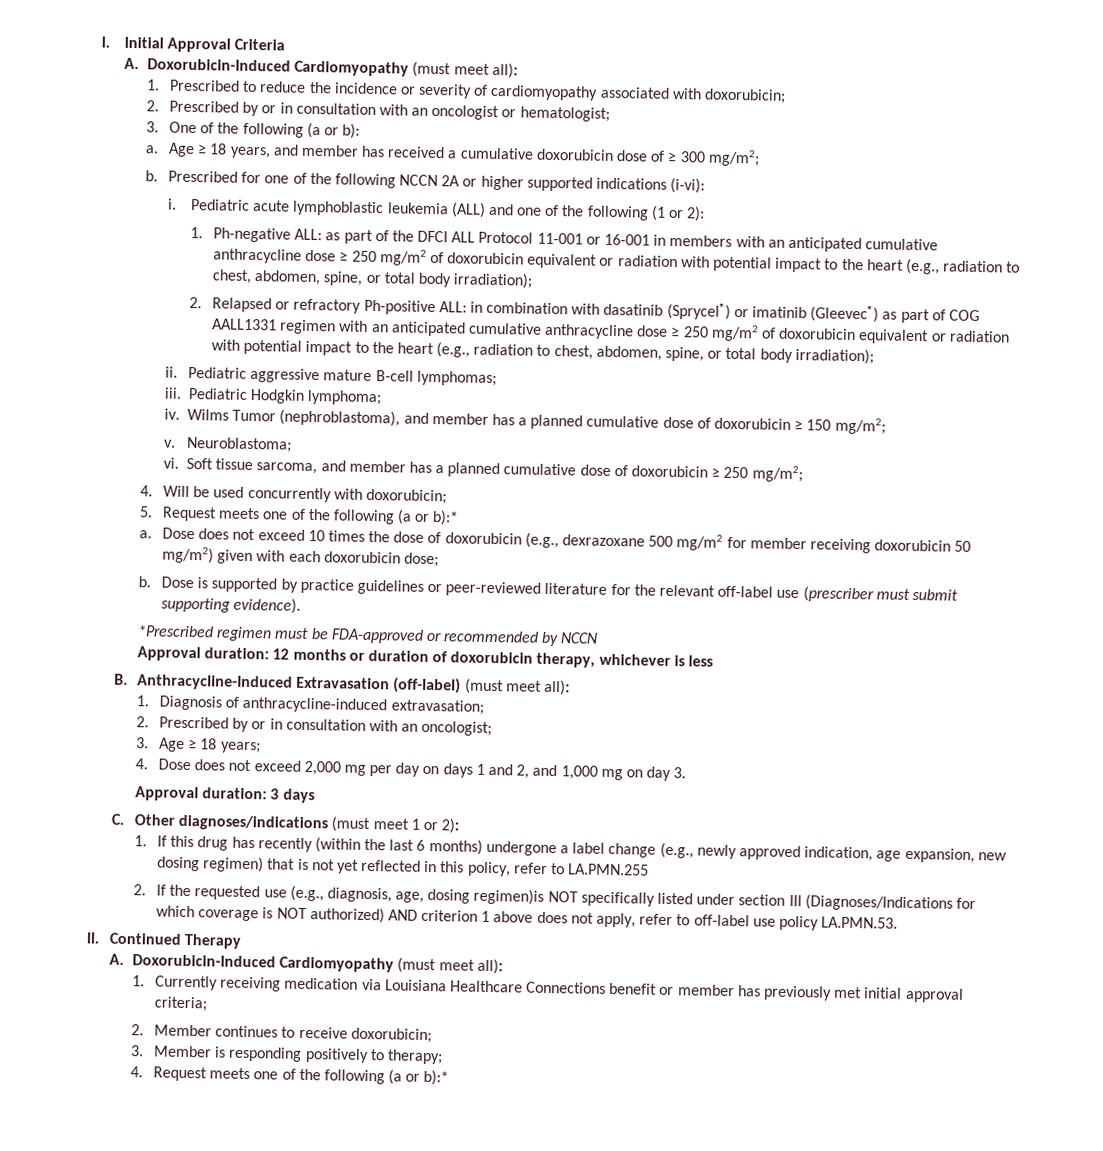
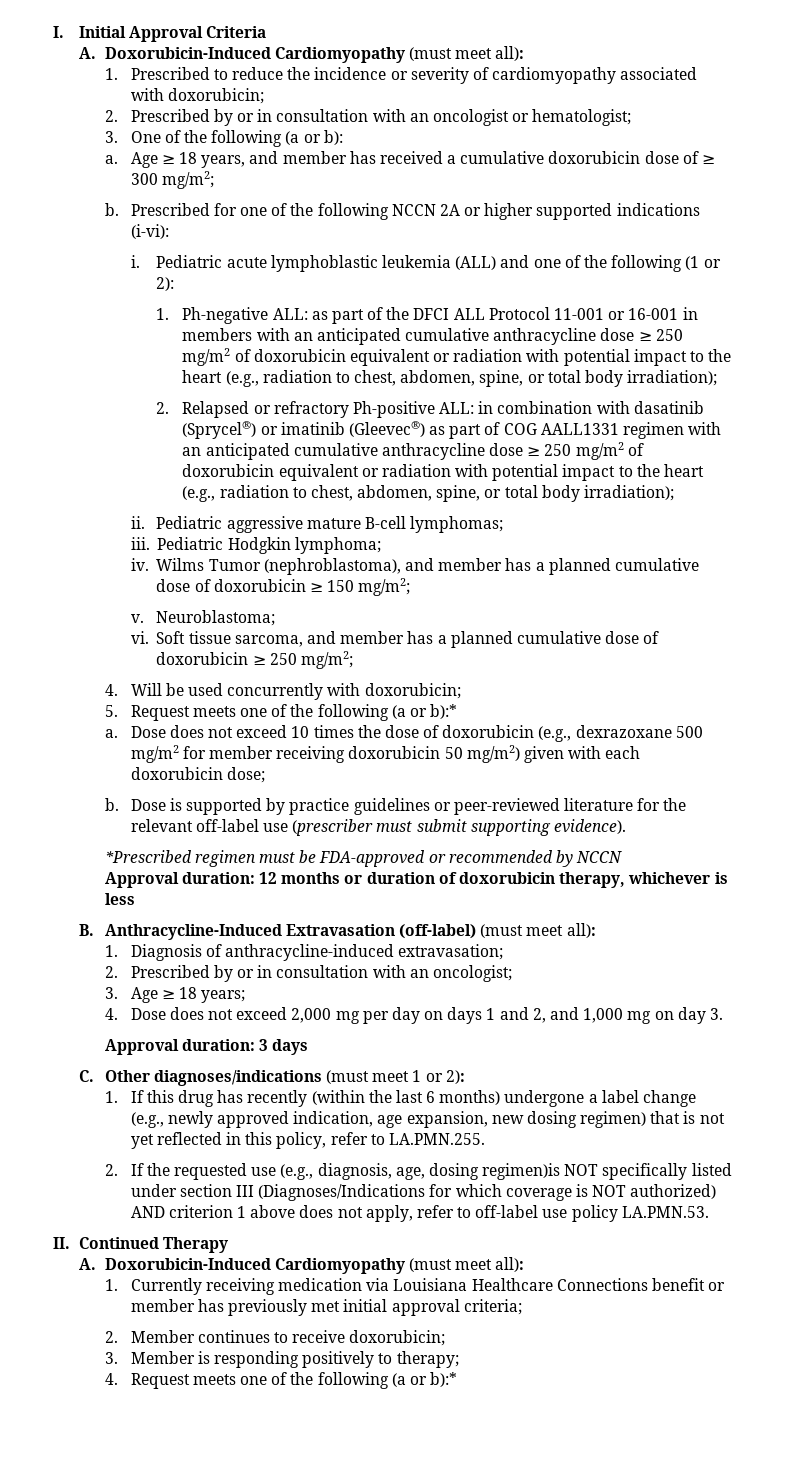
- 1. If this drug has recently (within the last 6 months) undergone a label change (e.g., newly approved indication, age expansion, new dosing regimen) that is not yet reflected in this policy, refer to LA.PMN.255
+ 1. If this drug has recently (within the last 6 months) undergone a label change (e.g., newly approved indication, age expansion, new dosing regimen) that is not yet reflected in this policy, refer to LA.PMN.255.

